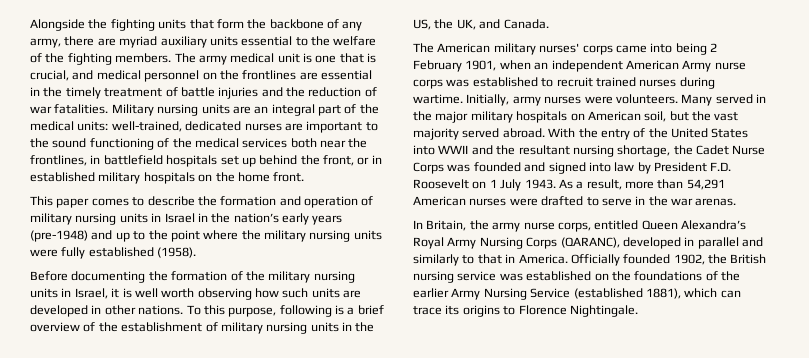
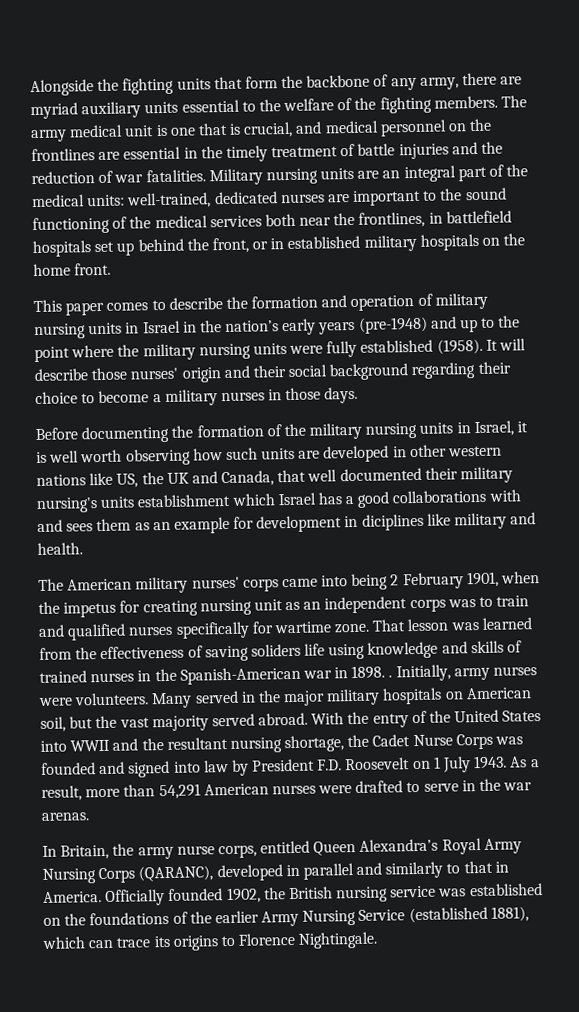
+ It will describe those nurses' origin and their social background regarding their choice to become a military nurses in those days.
- Before documenting the formation of the military nursing units in Israel, it is well worth observing how such units are developed in other nations. To this purpose, following is a brief overview of the establishment of military nursing units in the US, the UK, and Canada.
+ Before documenting the formation of the military nursing units in Israel, it is well worth observing how such units are developed in other western nations like US, the UK and Canada, that well documented their military nursing's units establishment which Israel has a good collaborations with and sees them as an example for development in diciplines like military and health.
- The American military nurses' corps came into being 2 February 1901, when an independent American Army nurse corps was established to recruit trained nurses during wartime.
+ The American military nurses' corps came into being 2 February 1901, when the impetus for creating nursing unit as an independent corps was to train and qualified nurses specifically for wartime zone. That lesson was learned from the effectiveness of saving soliders life using knowledge and skills of trained nurses in the Spanish-American war in 1898. .

